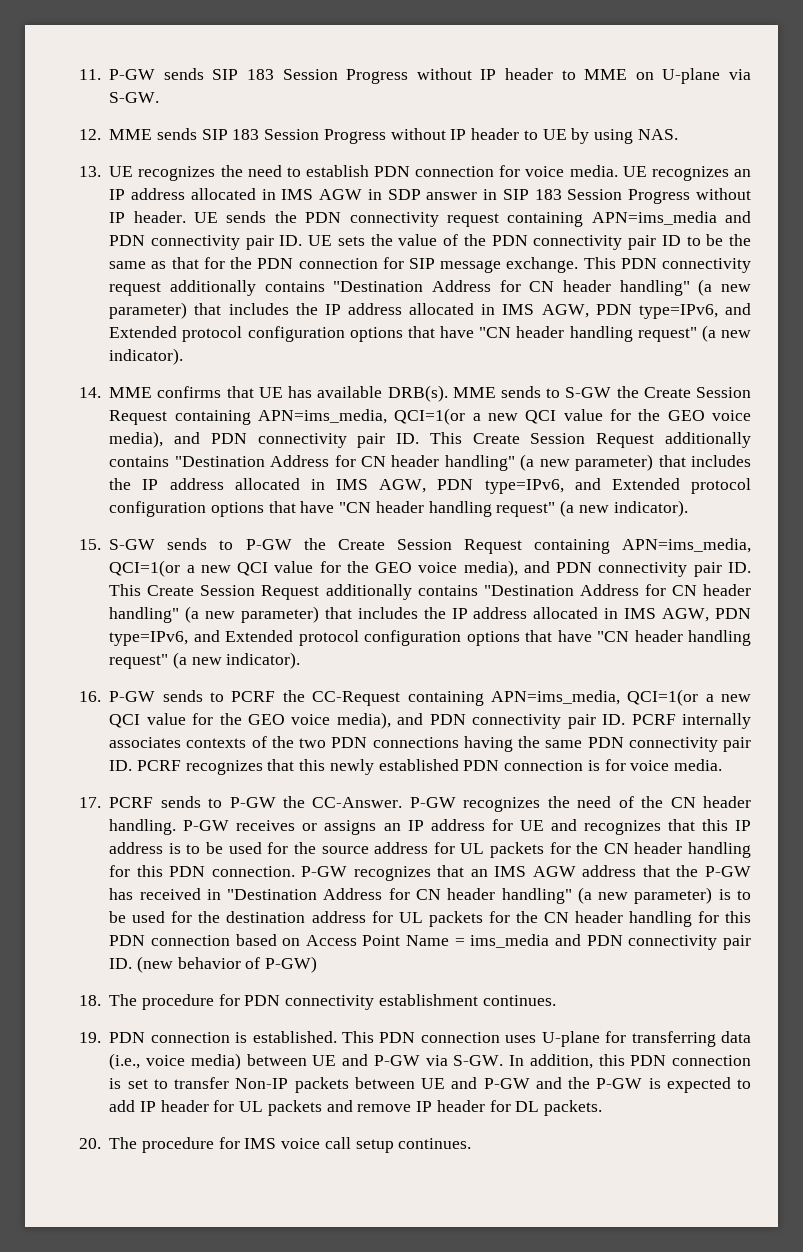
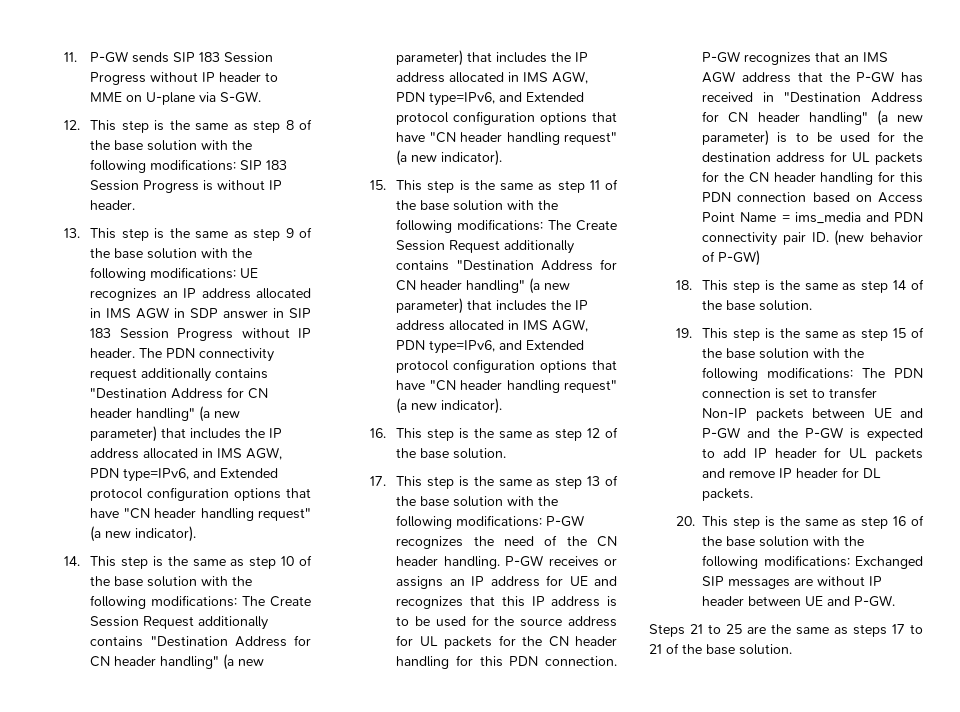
- 12. MME sends SIP 183 Session Progress without IP header to UE by using NAS.
- 13. UE recognizes the need to establish PDN connection for voice media. UE recognizes an IP address allocated in IMS AGW in SDP answer in SIP 183 Session Progress without IP header.
+ 12. This step is the same as step 8 of the base solution with the following modifications: SIP 183 Session Progress is without IP header.
+ 13. This step is the same as step 9 of the base solution with the following modifications: UE recognizes an IP address allocated in IMS AGW in SDP answer in SIP 183 Session Progress without IP header.
- UE sends the PDN connectivity request containing APN=ims_media and PDN connectivity pair ID. UE sets the value of the PDN connectivity pair ID to be the same as that for the PDN connection for SIP message exchange. This PDN connectivity request additionally contains "Destination Address for CN header handling" (a new parameter) that includes the IP address allocated in IMS AGW, PDN type=IPv6, and Extended protocol configuration options that have "CN header handling request" (a new indicator).
+ The PDN connectivity request additionally contains "Destination Address for CN header handling" (a new parameter) that includes the IP address allocated in IMS AGW, PDN type=IPv6, and Extended protocol configuration options that have "CN header handling request" (a new indicator).
- 14. MME confirms that UE has available DRB(s). MME sends to S-GW the Create Session Request containing APN=ims_media, QCI=1(or a new QCI value for the GEO voice media), and PDN connectivity pair ID. This Create Session Request additionally contains "Destination Address for CN header handling" (a new parameter) that includes the IP address allocated in IMS AGW, PDN type=IPv6, and Extended protocol configuration options that have "CN header handling request" (a new indicator).
+ 14. This step is the same as step 10 of the base solution with the following modifications: The Create Session Request additionally contains "Destination Address for CN header handling" (a new parameter) that includes the IP address allocated in IMS AGW, PDN type=IPv6, and Extended protocol configuration options that have "CN header handling request" (a new indicator).
- 15. S-GW sends to P-GW the Create Session Request containing APN=ims_media, QCI=1(or a new QCI value for the GEO voice media), and PDN connectivity pair ID. This Create Session Request additionally contains "Destination Address for CN header handling" (a new parameter) that includes the IP address allocated in IMS AGW, PDN type=IPv6, and Extended protocol configuration options that have "CN header handling request" (a new indicator).
+ 15. This step is the same as step 11 of the base solution with the following modifications: The Create Session Request additionally contains "Destination Address for CN header handling" (a new parameter) that includes the IP address allocated in IMS AGW, PDN type=IPv6, and Extended protocol configuration options that have "CN header handling request" (a new indicator).
- 16. P-GW sends to PCRF the CC-Request containing APN=ims_media, QCI=1(or a new QCI value for the GEO voice media), and PDN connectivity pair ID. PCRF internally associates contexts of the two PDN connections having the same PDN connectivity pair ID. PCRF recognizes that this newly established PDN connection is for voice media.
- 17. PCRF sends to P-GW the CC-Answer. P-GW recognizes the need of the CN header handling.
+ 16. This step is the same as step 12 of the base solution.
+ 17. This step is the same as step 13 of the base solution with the following modifications: P-GW recognizes the need of the CN header handling.
- 18. The procedure for PDN connectivity establishment continues.
- 19. PDN connection is established. This PDN connection uses U-plane for transferring data (i.e., voice media) between UE and P-GW via S-GW. In addition, this PDN connection is set to transfer Non-IP packets between UE and P-GW and the P-GW is expected to add IP header for UL packets and remove IP header for DL packets.
+ 18. This step is the same as step 14 of the base solution.
+ 19. This step is the same as step 15 of the base solution with the following modifications: The PDN connection is set to transfer Non-IP packets between UE and P-GW and the P-GW is expected to add IP header for UL packets and remove IP header for DL packets.
- 20. The procedure for IMS voice call setup continues.
+ 20. This step is the same as step 16 of the base solution with the following modifications: Exchanged SIP messages are without IP header between UE and P-GW.
+ Steps 21 to 25 are the same as steps 17 to 21 of the base solution.

